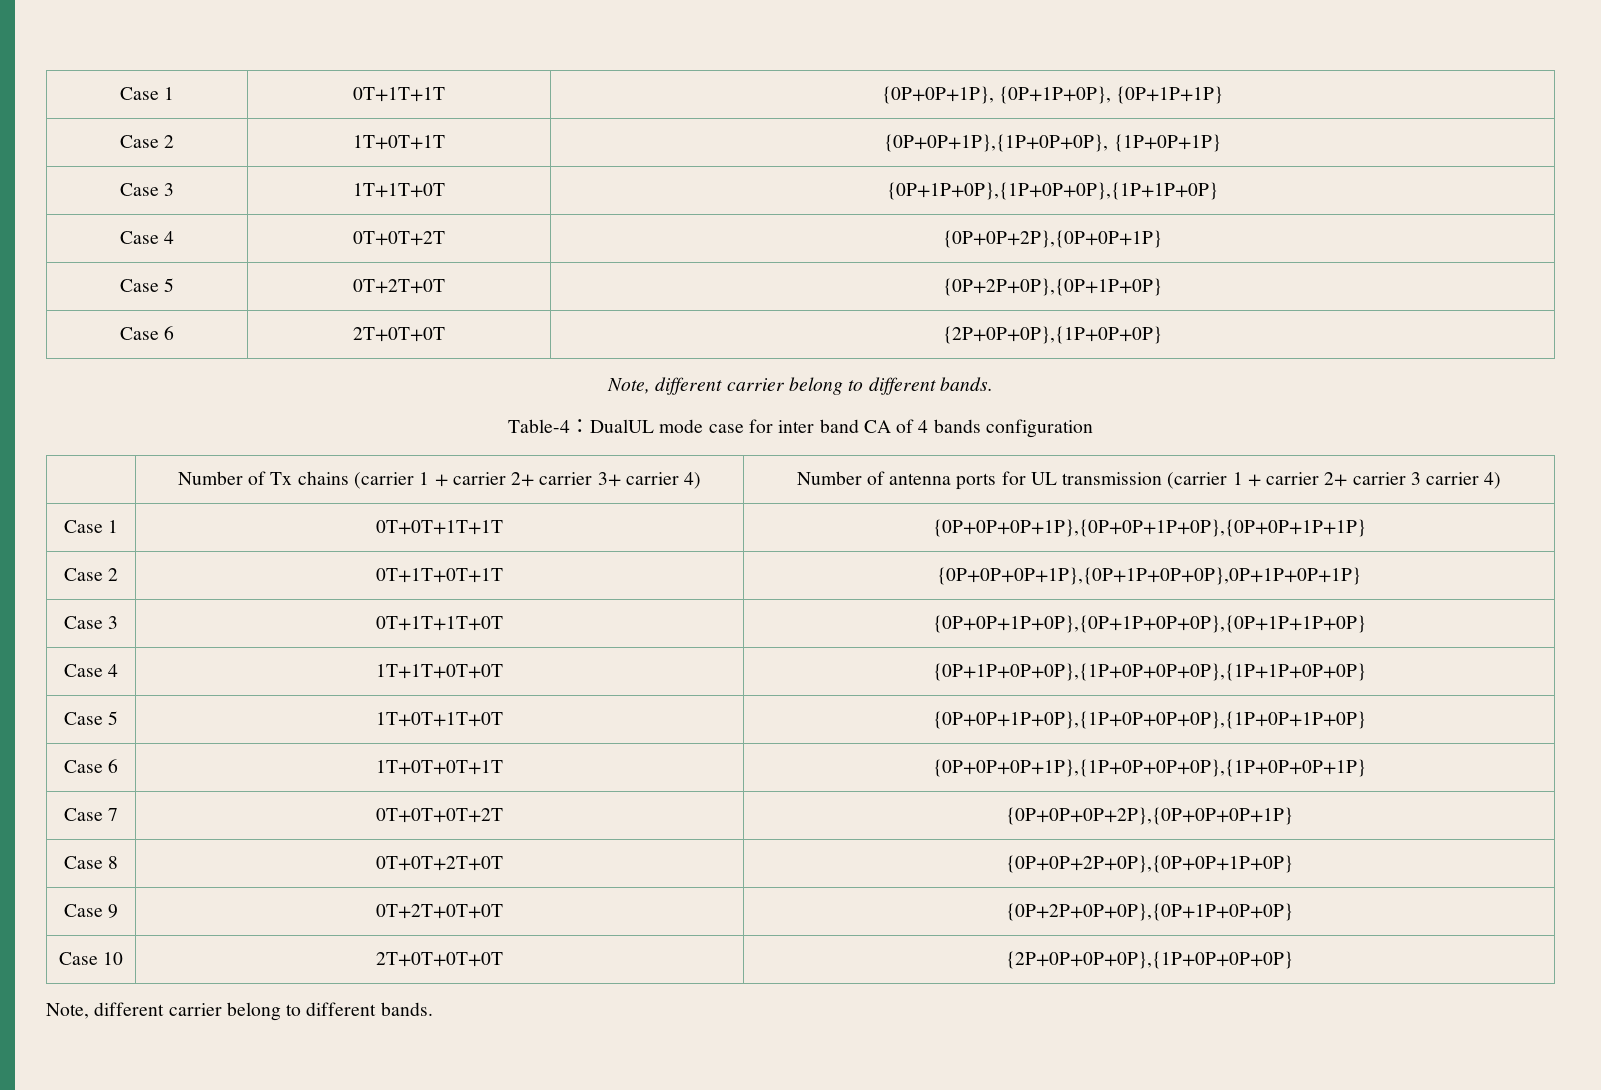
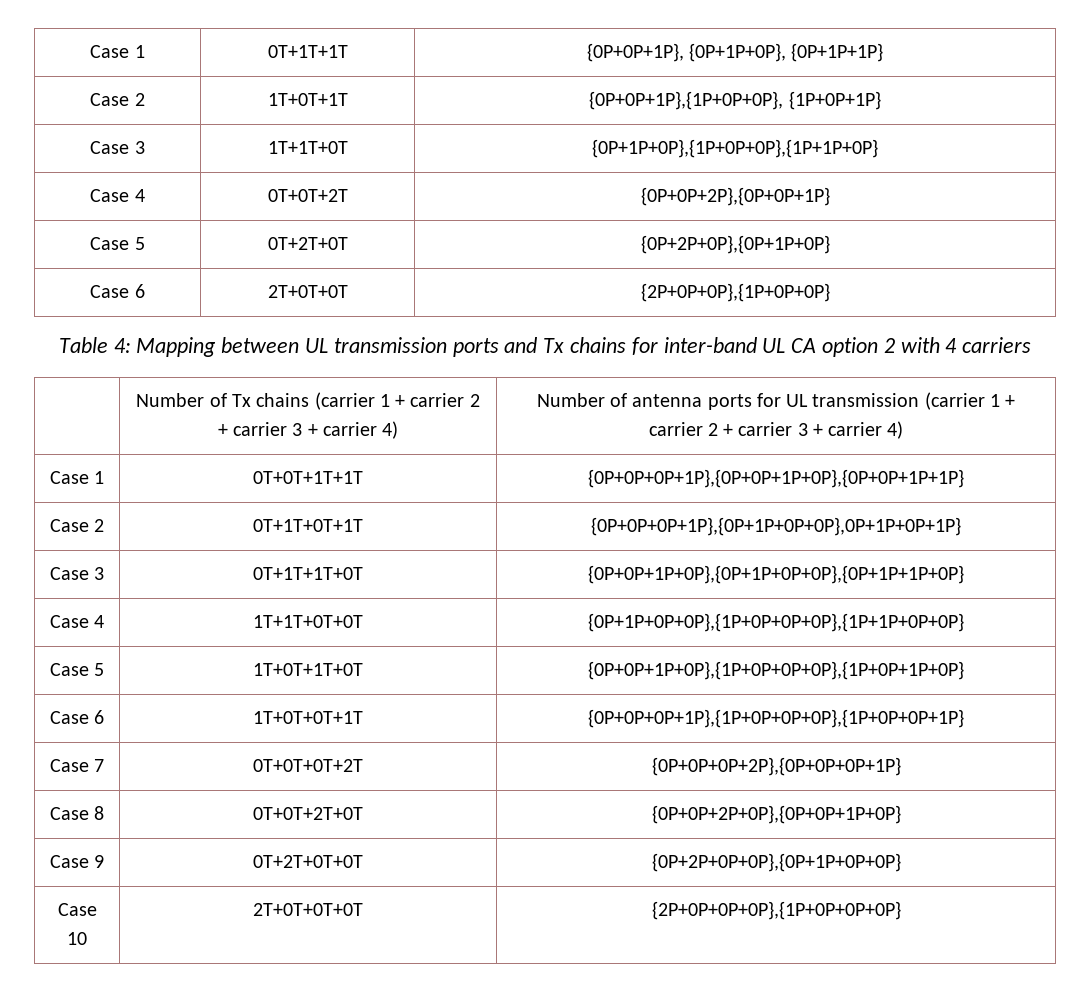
  Case 6 | 2T+0T+0T | {2P+0P+0P},{1P+0P+0P}
- Note, different carrier belong to different bands.
- Table-4：DualUL mode case for inter band CA of 4 bands configuration
+ Table 4: Mapping between UL transmission ports and Tx chains for inter-band UL CA option 2 with 4 carriers
- | Number of Tx chains (carrier 1 + carrier 2+ carrier 3+ carrier 4) | Number of antenna ports for UL transmission (carrier 1 + carrier 2+ carrier 3 carrier 4)
+ | Number of Tx chains (carrier 1 + carrier 2 + carrier 3 + carrier 4) | Number of antenna ports for UL transmission (carrier 1 + carrier 2 + carrier 3 + carrier 4)
  Case 10 | 2T+0T+0T+0T | {2P+0P+0P+0P},{1P+0P+0P+0P}
- Note, different carrier belong to different bands.

